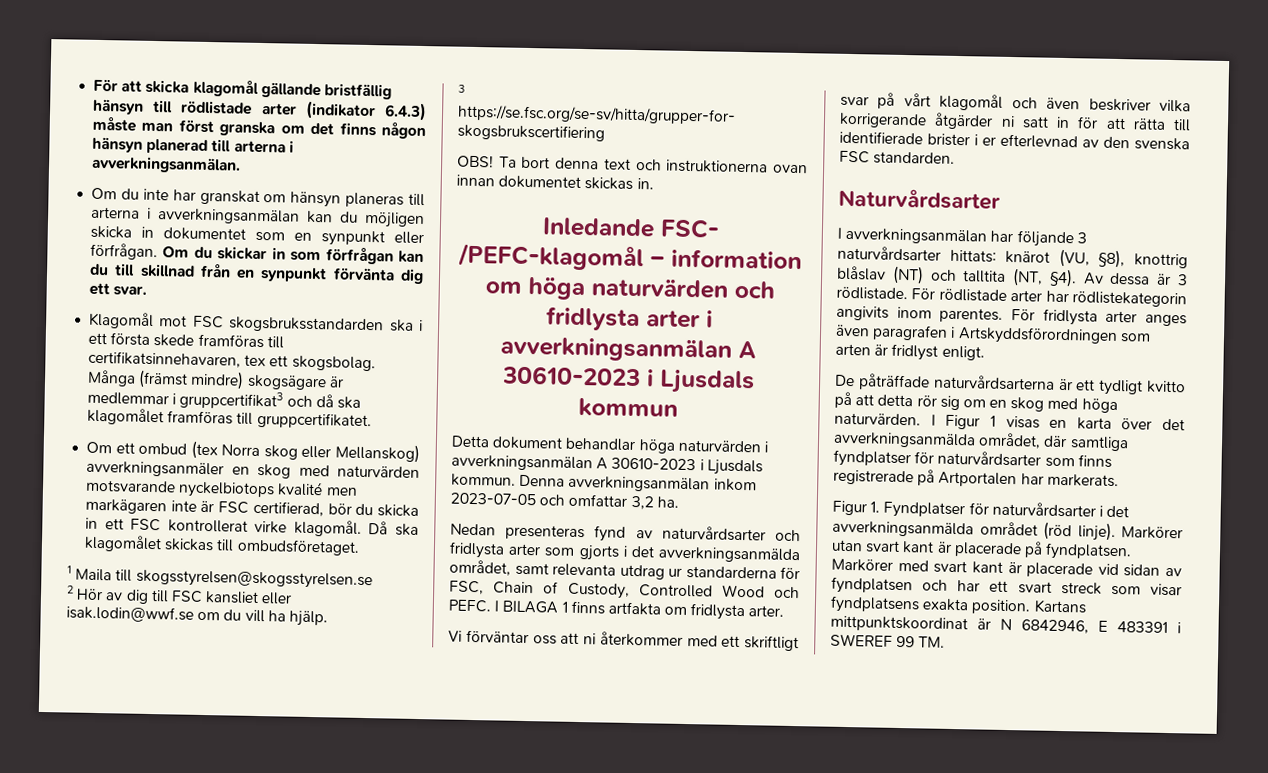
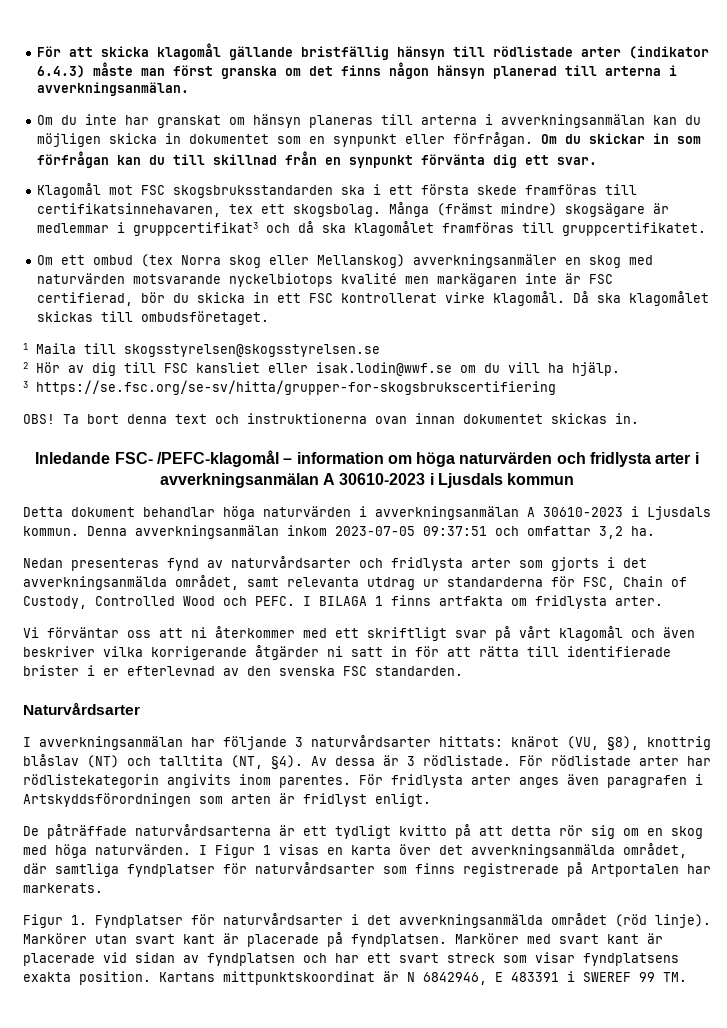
- Denna avverkningsanmälan inkom 2023-07-05 och omfattar 3,2 ha.
+ Denna avverkningsanmälan inkom 2023-07-05 09:37:51 och omfattar 3,2 ha.

